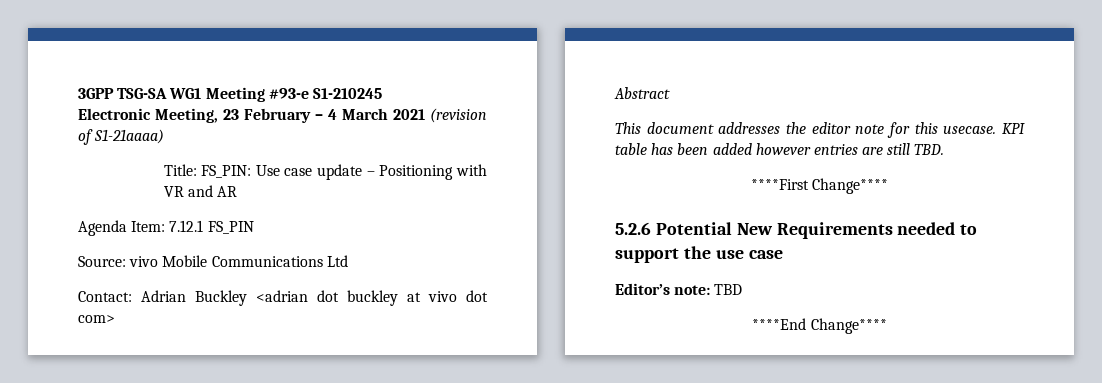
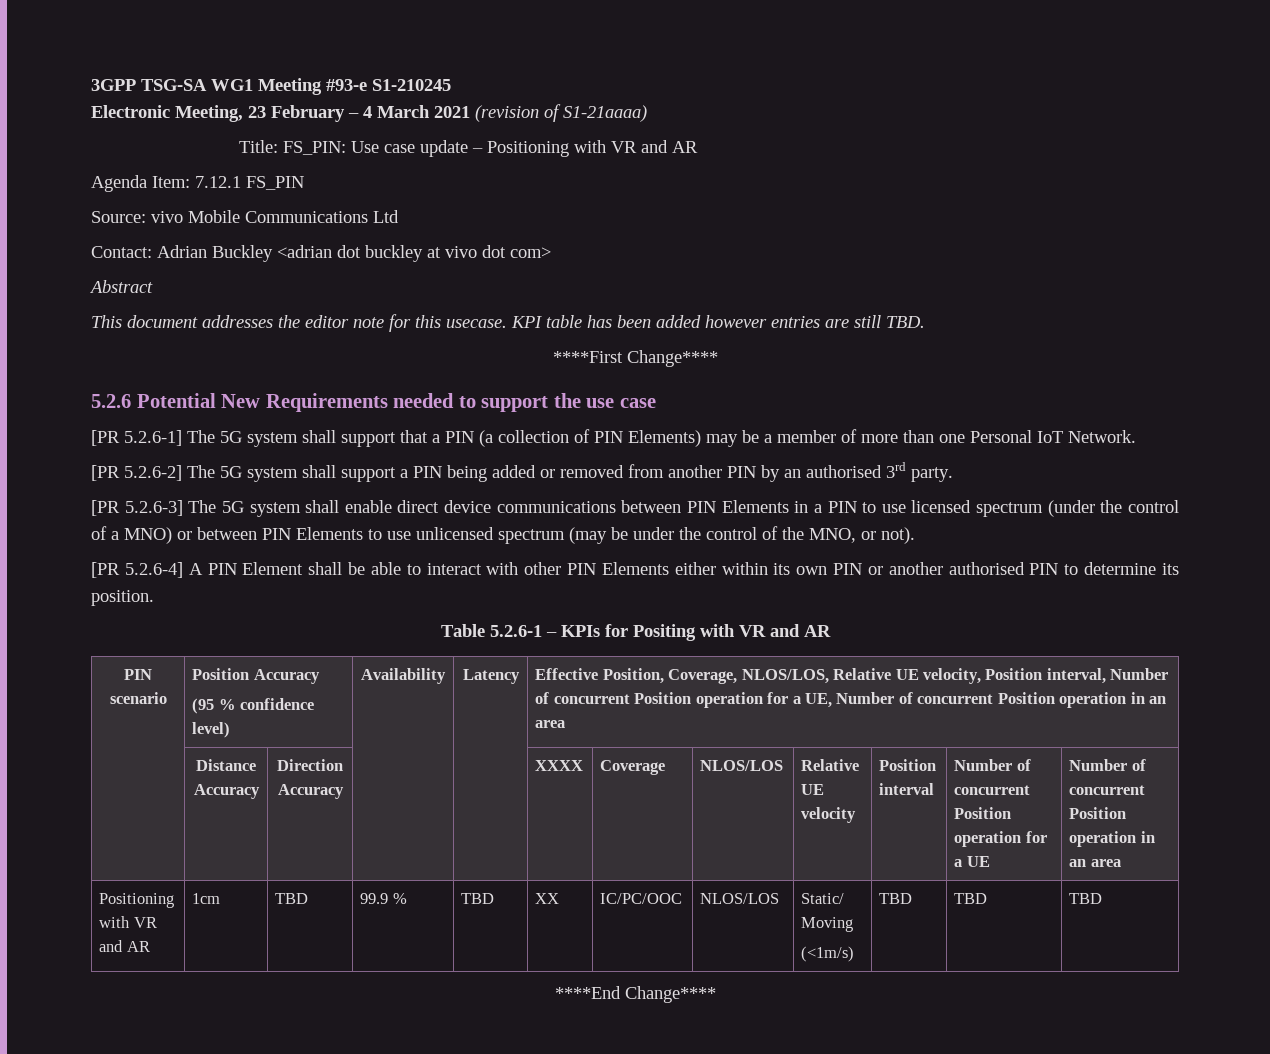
- Editor’s note: TBD
+ [PR 5.2.6-1] The 5G system shall support that a PIN (a collection of PIN Elements) may be a member of more than one Personal IoT Network.
+ [PR 5.2.6-2] The 5G system shall support a PIN being added or removed from another PIN by an authorised 3rd party.
+ [PR 5.2.6-3] The 5G system shall enable direct device communications between PIN Elements in a PIN to use licensed spectrum (under the control of a MNO) or between PIN Elements to use unlicensed spectrum (may be under the control of the MNO, or not).
+ [PR 5.2.6-4] A PIN Element shall be able to interact with other PIN Elements either within its own PIN or another authorised PIN to determine its position.
+ Table 5.2.6-1 – KPIs for Positing with VR and AR
+ PIN scenario | Position Accuracy
+ (95 % confidence level) | Availability | Latency | Effective Position, Coverage, NLOS/LOS, Relative UE velocity, Position interval, Number of concurrent Position operation for a UE, Number of concurrent Position operation in an area
+ | Distance Accuracy | Direction Accuracy | | | XXXX | Coverage | NLOS/LOS | Relative UE velocity | Position interval | Number of concurrent Position operation for a UE | Number of concurrent Position operation in an area
+ Positioning with VR and AR | 1cm | TBD | 99.9 % | TBD | XX | IC/PC/OOC | NLOS/LOS | Static/ Moving
+ (<1m/s) | TBD | TBD | TBD

